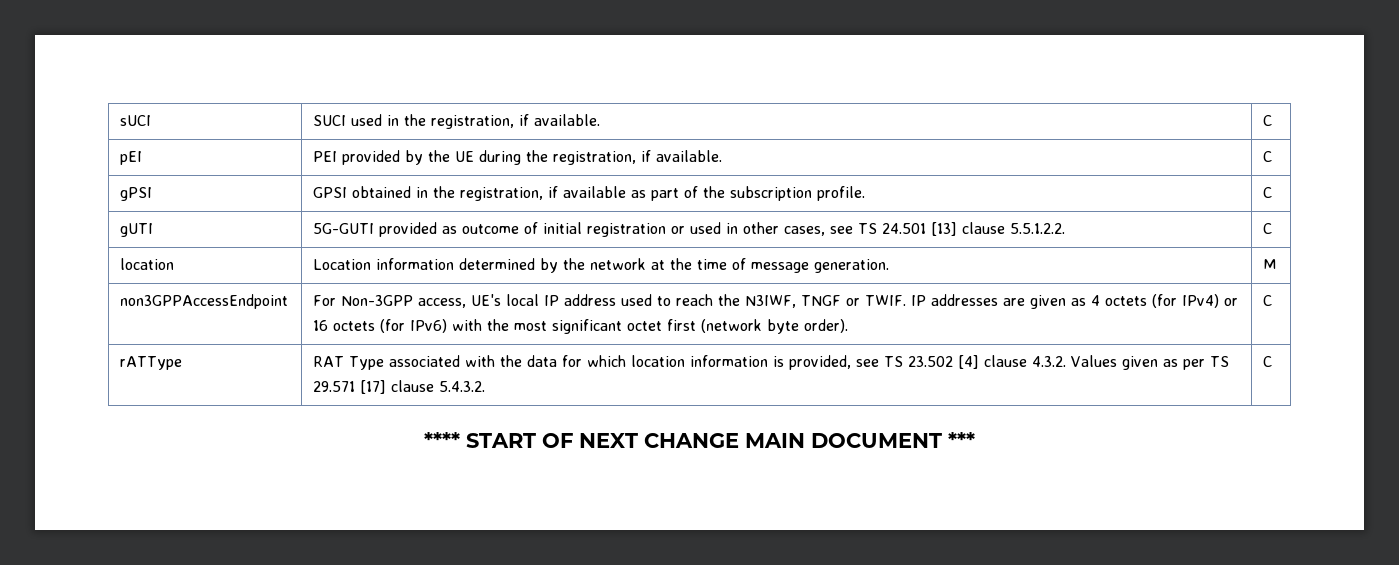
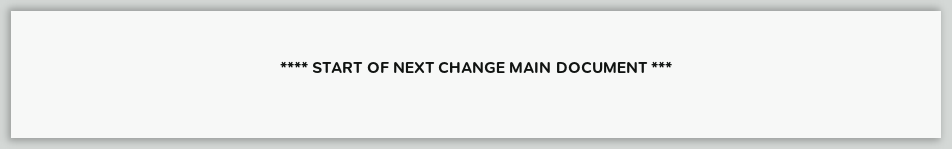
- sUCI | SUCI used in the registration, if available. | C
- pEI | PEI provided by the UE during the registration, if available. | C
- gPSI | GPSI obtained in the registration, if available as part of the subscription profile. | C
- gUTI | 5G-GUTI provided as outcome of initial registration or used in other cases, see TS 24.501 [13] clause 5.5.1.2.2. | C
- location | Location information determined by the network at the time of message generation. | M
- non3GPPAccessEndpoint | For Non-3GPP access, UE's local IP address used to reach the N3IWF, TNGF or TWIF. IP addresses are given as 4 octets (for IPv4) or 16 octets (for IPv6) with the most significant octet first (network byte order). | C
- rATType | RAT Type associated with the data for which location information is provided, see TS 23.502 [4] clause 4.3.2. Values given as per TS 29.571 [17] clause 5.4.3.2. | C

